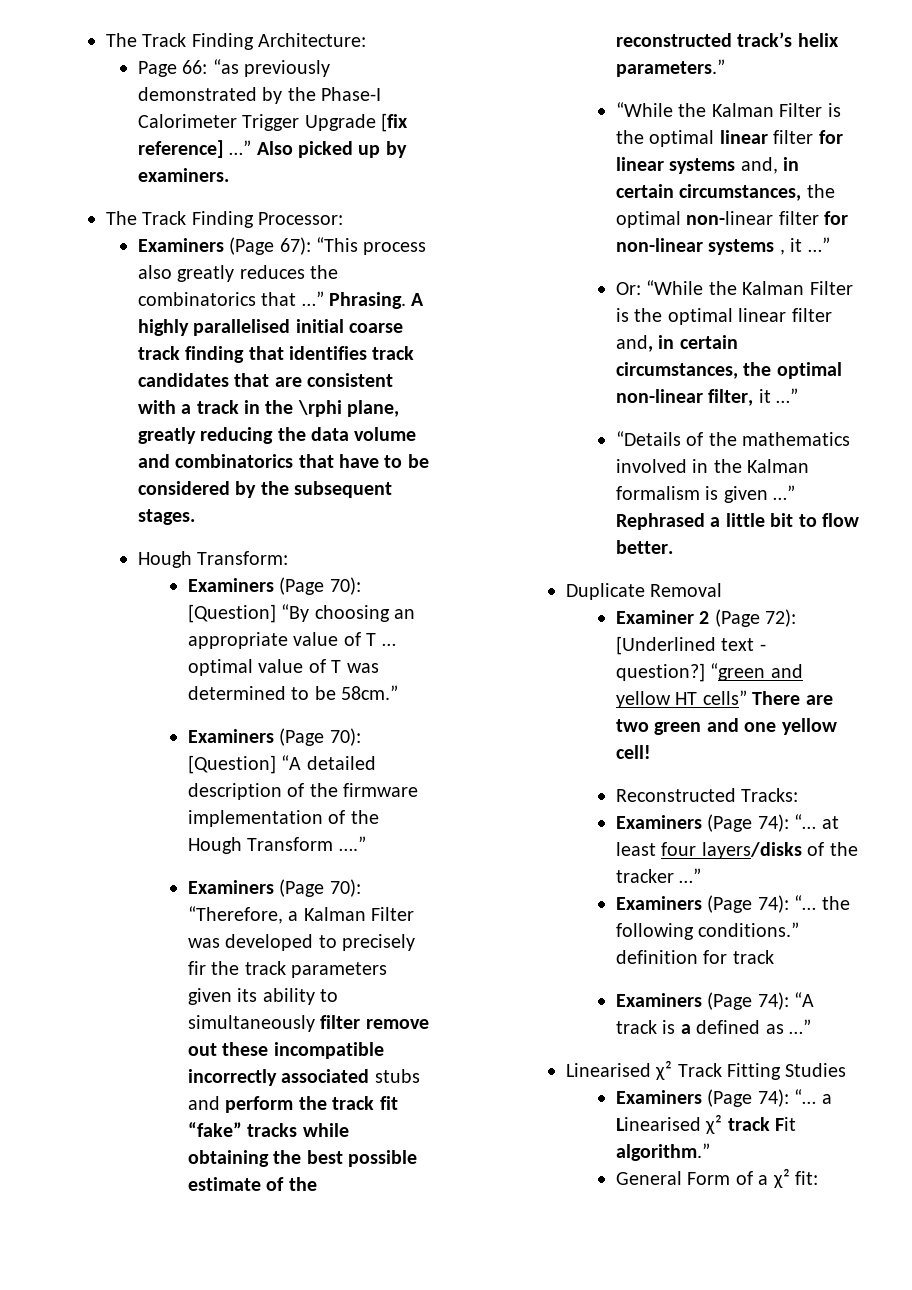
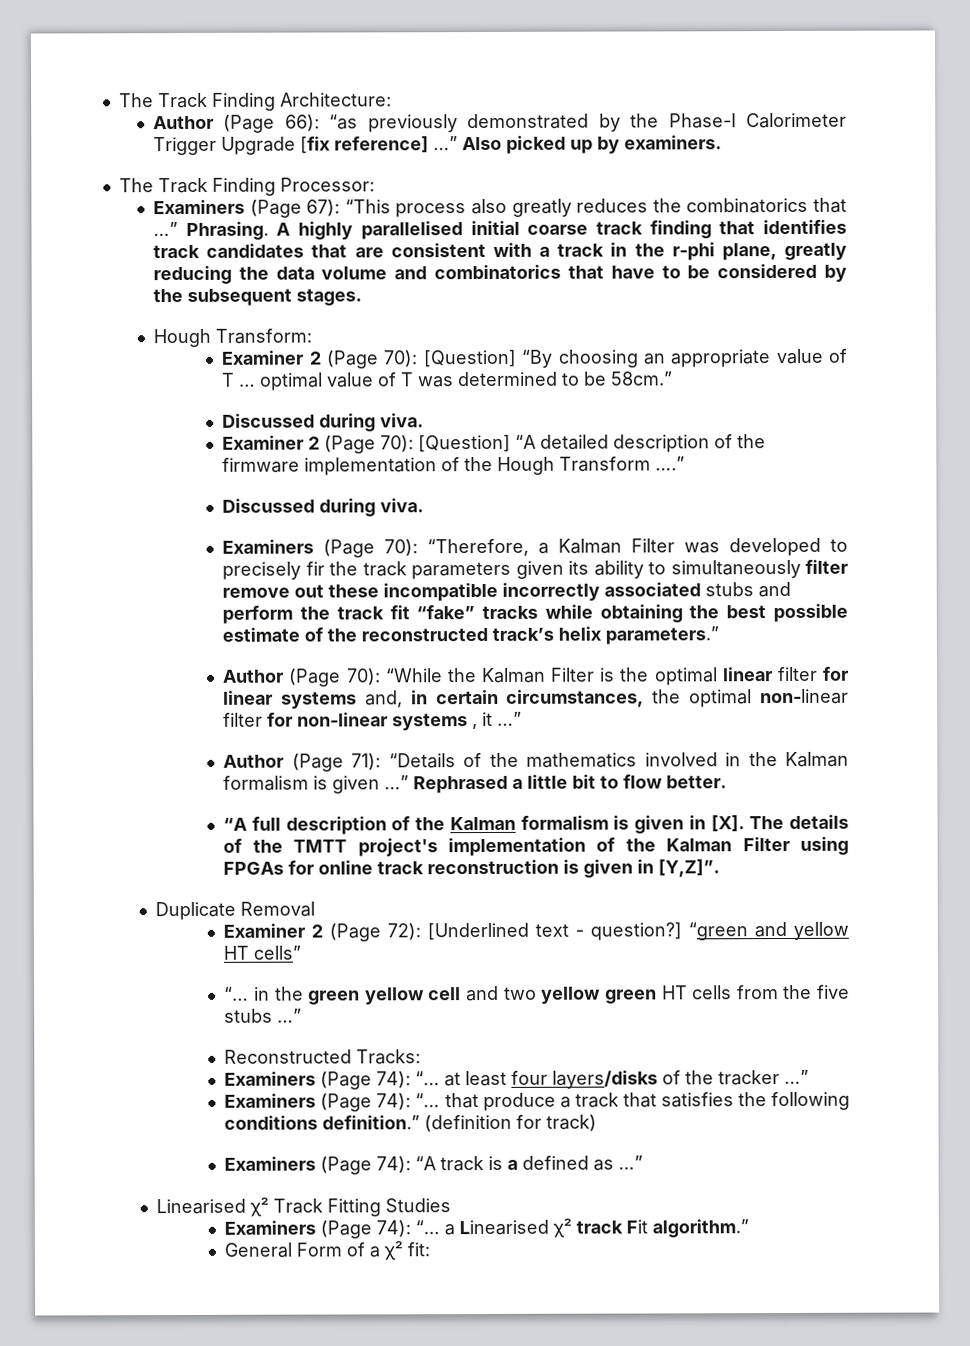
- Page 66: “as previously demonstrated by the Phase-I Calorimeter Trigger Upgrade [fix reference] …”
+ Author (Page 66): “as previously demonstrated by the Phase-I Calorimeter Trigger Upgrade [fix reference] …”
- A highly parallelised initial coarse track finding that identifies track candidates that are consistent with a track in the \rphi plane, greatly reducing the data volume and combinatorics that have to be considered by the subsequent stages.
+ A highly parallelised initial coarse track finding that identifies track candidates that are consistent with a track in the r-phi plane, greatly reducing the data volume and combinatorics that have to be considered by the subsequent stages.
- Examiners (Page 70): [Question] “By choosing an appropriate value of T … optimal value of T was determined to be 58cm.”
- Examiners (Page 70): [Question] “A detailed description of the firmware implementation of the Hough Transform ….”
+ Examiner 2 (Page 70): [Question] “By choosing an appropriate value of T … optimal value of T was determined to be 58cm.”
+ Discussed during viva.
+ Examiner 2 (Page 70): [Question] “A detailed description of the firmware implementation of the Hough Transform ….”
+ Discussed during viva.
- “While the Kalman Filter is the optimal linear filter for linear systems and, in certain circumstances, the optimal non-linear filter for non-linear systems , it …”
+ Author (Page 70): “While the Kalman Filter is the optimal linear filter for linear systems and, in certain circumstances, the optimal non-linear filter for non-linear systems , it …”
- Or: “While the Kalman Filter is the optimal linear filter and, in certain circumstances, the optimal non-linear filter, it …”
- “Details of the mathematics involved in the Kalman formalism is given …”
+ Author (Page 71): “Details of the mathematics involved in the Kalman formalism is given …”
+ “A full description of the Kalman formalism is given in [X]. The details of the TMTT project's implementation of the Kalman Filter using FPGAs for online track reconstruction is given in [Y,Z]”.
- “green and yellow HT cells” There are two green and one yellow cell!
+ “green and yellow HT cells”
+ “… in the green yellow cell and two yellow green HT cells from the five stubs …”
- Examiners (Page 74): “… the following conditions.” definition for track
+ Examiners (Page 74): “… that produce a track that satisfies the following conditions definition.” (definition for track)

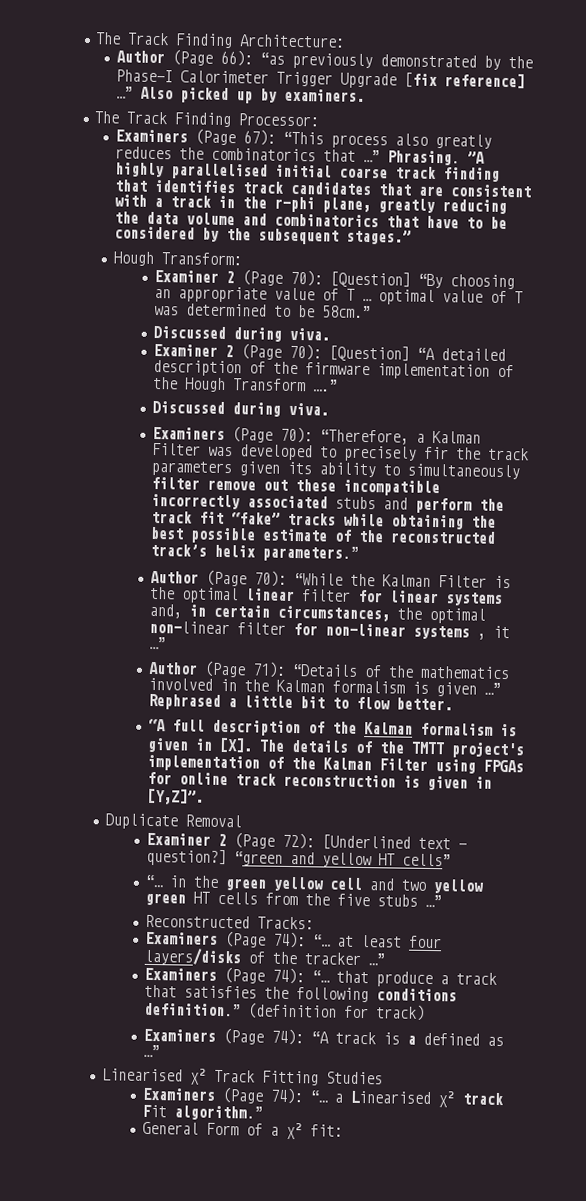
- Phrasing. A highly parallelised initial coarse track finding that identifies track candidates that are consistent with a track in the r-phi plane, greatly reducing the data volume and combinatorics that have to be considered by the subsequent stages.
+ Phrasing. ”A highly parallelised initial coarse track finding that identifies track candidates that are consistent with a track in the r-phi plane, greatly reducing the data volume and combinatorics that have to be considered by the subsequent stages.”

